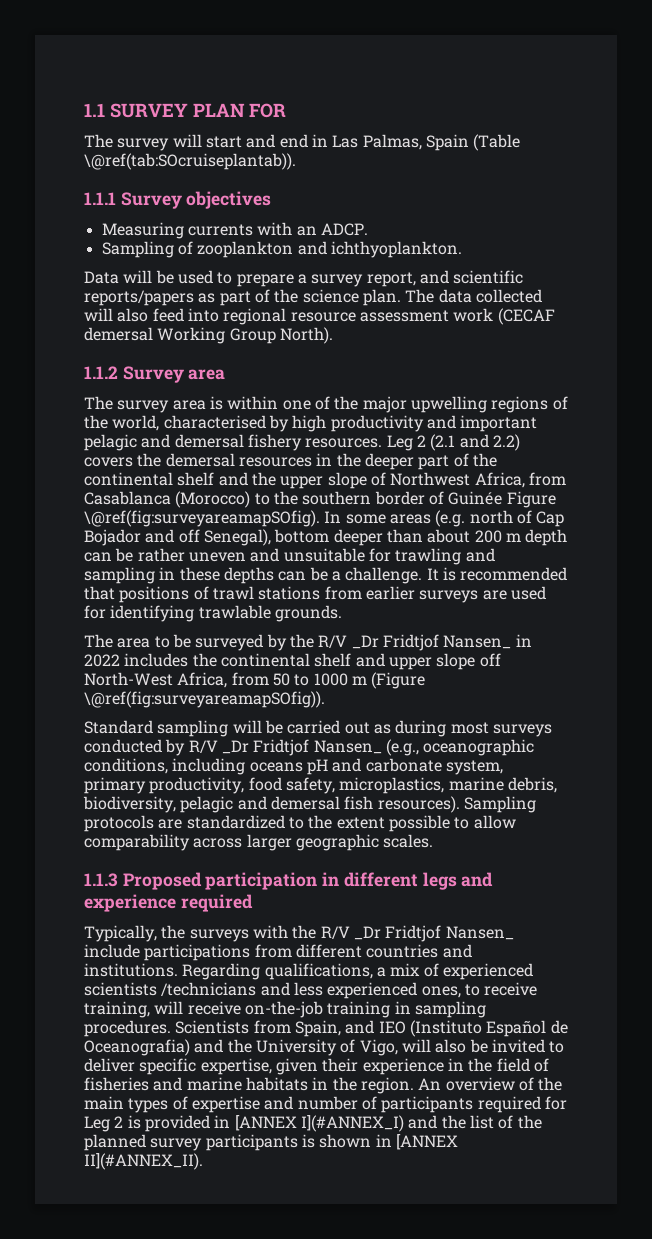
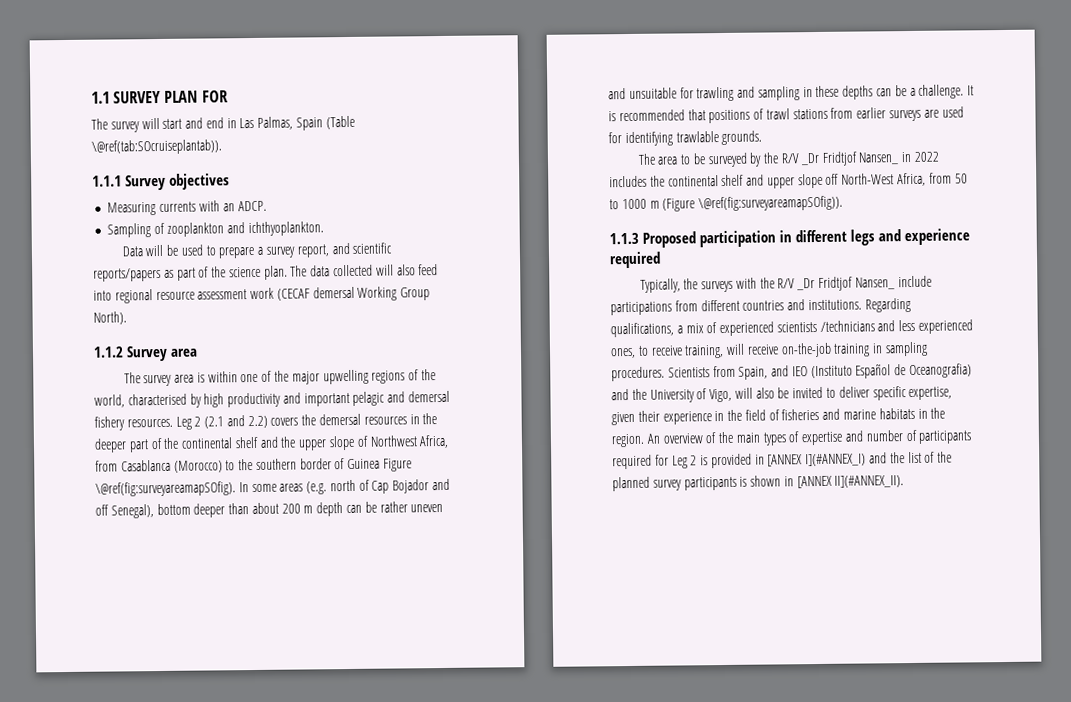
- Leg 2 (2.1 and 2.2) covers the demersal resources in the deeper part of the continental shelf and the upper slope of Northwest Africa, from Casablanca (Morocco) to the southern border of Guinée Figure \@ref(fig:surveyareamapSOfig).
+ Leg 2 (2.1 and 2.2) covers the demersal resources in the deeper part of the continental shelf and the upper slope of Northwest Africa, from Casablanca (Morocco) to the southern border of Guinea Figure \@ref(fig:surveyareamapSOfig).
- Standard sampling will be carried out as during most surveys conducted by R/V _Dr Fridtjof Nansen_ (e.g., oceanographic conditions, including oceans pH and carbonate system, primary productivity, food safety, microplastics, marine debris, biodiversity, pelagic and demersal fish resources). Sampling protocols are standardized to the extent possible to allow comparability across larger geographic scales.

